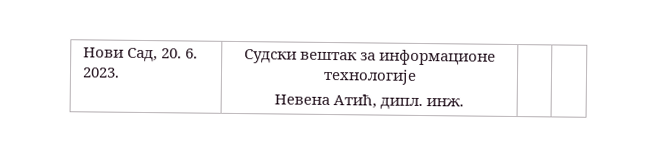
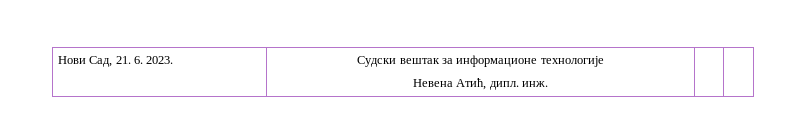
- Нови Сад, 20. 6. 2023. | Судски вештак за информационе технологије
+ Нови Сад, 21. 6. 2023. | Судски вештак за информационе технологије

